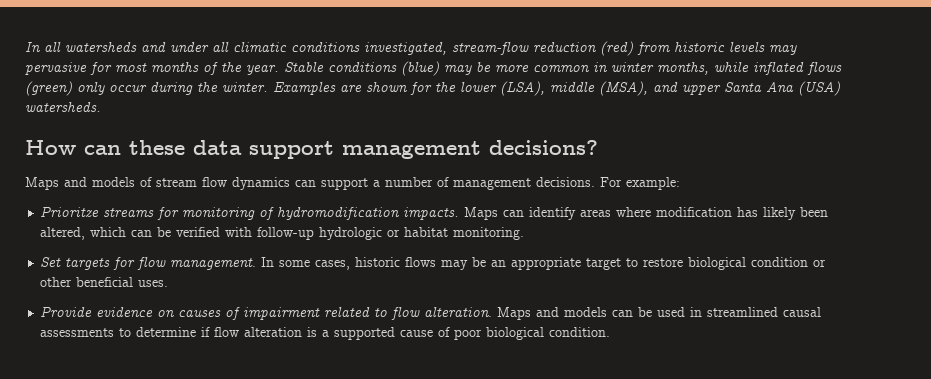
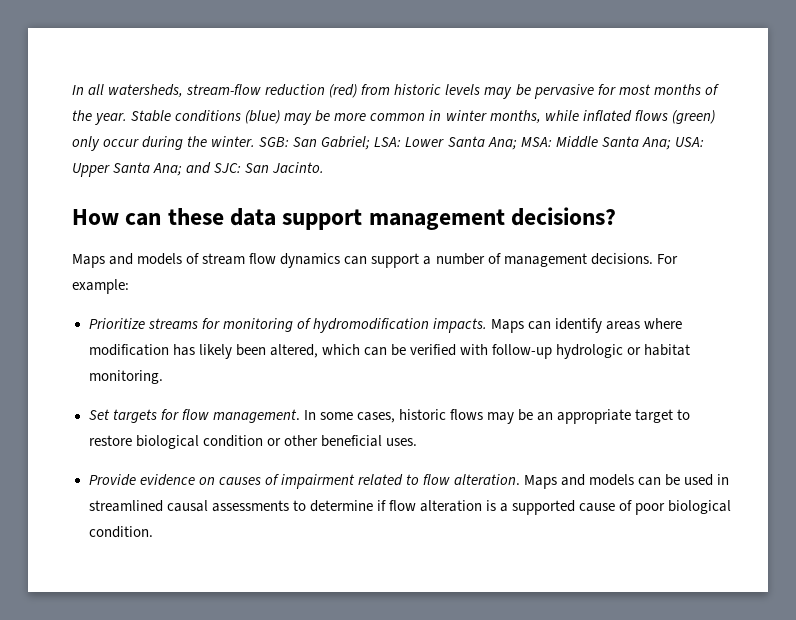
- In all watersheds and under all climatic conditions investigated, stream-flow reduction (red) from historic levels may pervasive for most months of the year.
+ In all watersheds, stream-flow reduction (red) from historic levels may be pervasive for most months of the year.
- Examples are shown for the lower (LSA), middle (MSA), and upper Santa Ana (USA) watersheds.
+ SGB: San Gabriel; LSA: Lower Santa Ana; MSA: Middle Santa Ana; USA: Upper Santa Ana; and SJC: San Jacinto.
- Prioritze streams for monitoring of hydromodification impacts.
+ Prioritize streams for monitoring of hydromodification impacts.

